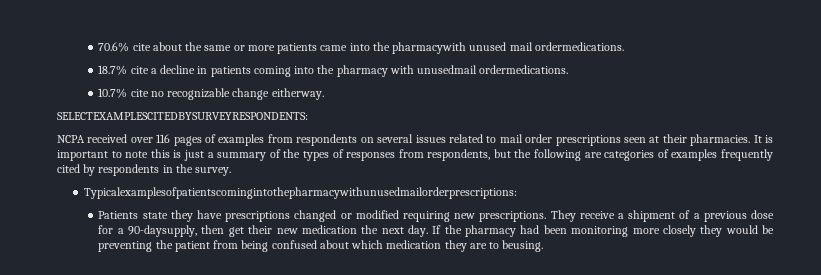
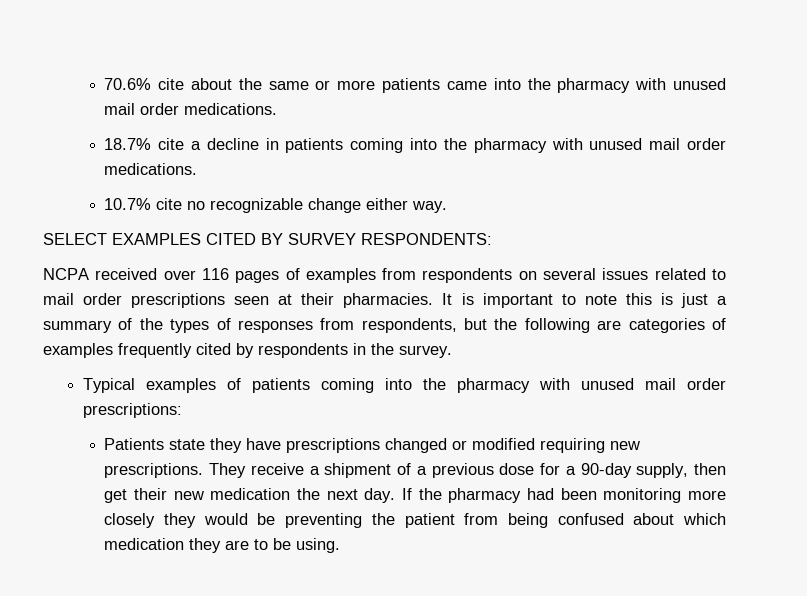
- 70.6% cite about the same or more patients came into the pharmacywith unused mail ordermedications.
+ 70.6% cite about the same or more patients came into the pharmacy with unused mail order medications.
- 18.7% cite a decline in patients coming into the pharmacy with unusedmail ordermedications.
+ 18.7% cite a decline in patients coming into the pharmacy with unused mail order medications.
- 10.7% cite no recognizable change eitherway.
- SELECTEXAMPLESCITEDBYSURVEYRESPONDENTS:
+ 10.7% cite no recognizable change either way.
+ SELECT EXAMPLES CITED BY SURVEY RESPONDENTS:
- Typicalexamplesofpatientscomingintothepharmacywithunusedmailorderprescriptions:
+ Typical examples of patients coming into the pharmacy with unused mail order prescriptions:
- They receive a shipment of a previous dose for a 90-daysupply, then get their new medication the next day.
+ They receive a shipment of a previous dose for a 90-day supply, then get their new medication the next day.
- If the pharmacy had been monitoring more closely they would be preventing the patient from being confused about which medication they are to beusing.
+ If the pharmacy had been monitoring more closely they would be preventing the patient from being confused about which medication they are to be using.

